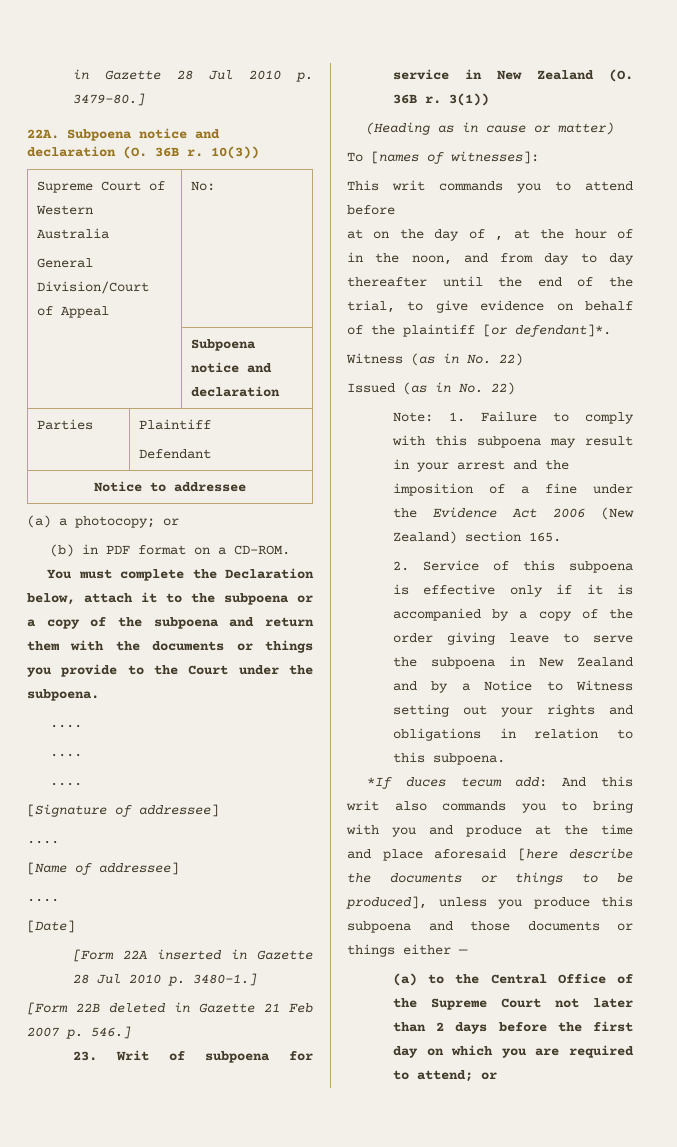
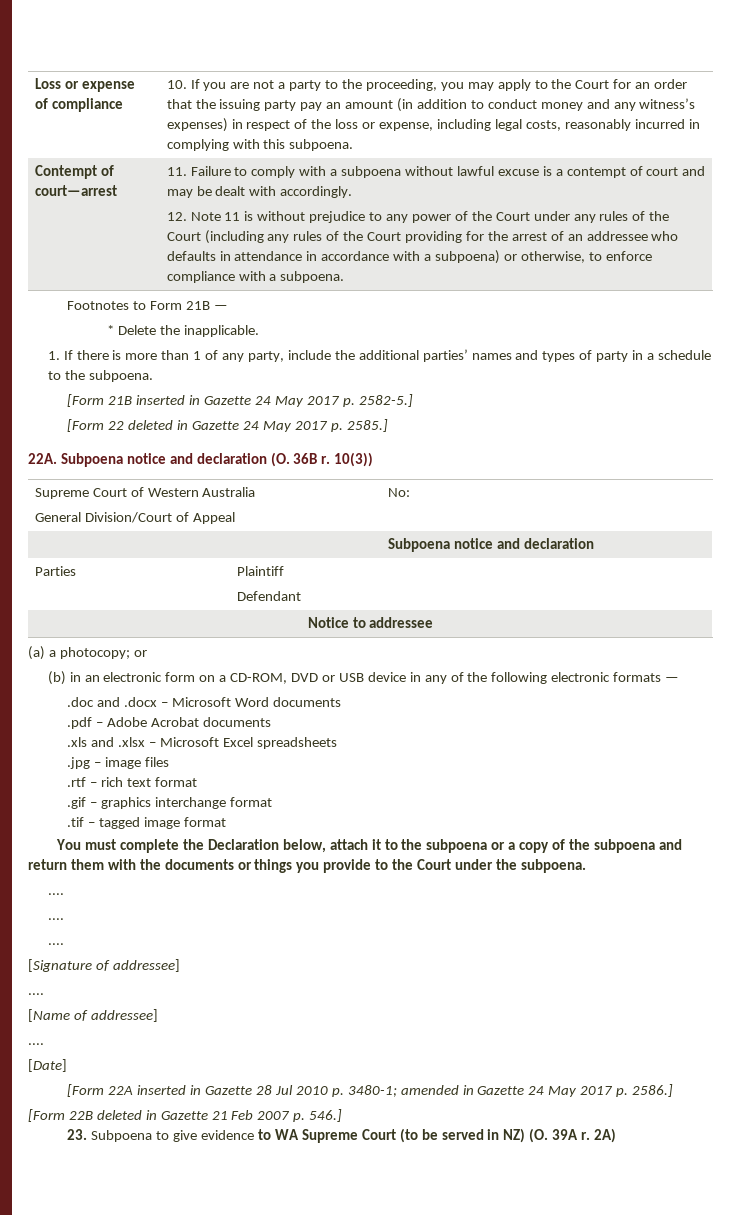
- in Gazette 28 Jul 2010 p. 3479-80.]
+ Loss or expense of compliance | 10. If you are not a party to the proceeding, you may apply to the Court for an order that the issuing party pay an amount (in addition to conduct money and any witness’s expenses) in respect of the loss or expense, including legal costs, reasonably incurred in complying with this subpoena.
+ Contempt of court—arrest | 11. Failure to comply with a subpoena without lawful excuse is a contempt of court and may be dealt with accordingly.
+ 12. Note 11 is without prejudice to any power of the Court under any rules of the Court (including any rules of the Court providing for the arrest of an addressee who defaults in attendance in accordance with a subpoena) or otherwise, to enforce compliance with a subpoena.
+ Footnotes to Form 21B —
+ * Delete the inapplicable.
+ 1. If there is more than 1 of any party, include the additional parties’ names and types of party in a schedule to the subpoena.
+ [Form 21B inserted in Gazette 24 May 2017 p. 2582-5.]
+ [Form 22 deleted in Gazette 24 May 2017 p. 2585.]
- (b) in PDF format on a CD-ROM.
+ (b) in an electronic form on a CD-ROM, DVD or USB device in any of the following electronic formats —
+ .doc and .docx – Microsoft Word documents
+ .pdf – Adobe Acrobat documents
+ .xls and .xlsx – Microsoft Excel spreadsheets
+ .jpg – image files
+ .rtf – rich text format
+ .gif – graphics interchange format
+ .tif – tagged image format
- [Form 22A inserted in Gazette 28 Jul 2010 p. 3480-1.]
+ [Form 22A inserted in Gazette 28 Jul 2010 p. 3480-1; amended in Gazette 24 May 2017 p. 2586.]
- 23. Writ of subpoena for service in New Zealand (O. 36B r. 3(1))
- (Heading as in cause or matter)
- To [names of witnesses]:
- This writ commands you to attend before
- at on the day of , at the hour of in the noon, and from day to day thereafter until the end of the trial, to give evidence on behalf of the plaintiff [or defendant]*.
- Witness (as in No. 22)
- Issued (as in No. 22)
- Note: 1. Failure to comply with this subpoena may result in your arrest and the imposition of a fine under the Evidence Act 2006 (New Zealand) section 165.
- 2. Service of this subpoena is effective only if it is accompanied by a copy of the order giving leave to serve the subpoena in New Zealand and by a Notice to Witness setting out your rights and obligations in relation to this subpoena.
- *If duces tecum add: And this writ also commands you to bring with you and produce at the time and place aforesaid [here describe the documents or things to be produced], unless you produce this subpoena and those documents or things either —
- (a) to the Central Office of the Supreme Court not later than 2 days before the first day on which you are required to attend; or
+ 23. Subpoena to give evidence to WA Supreme Court (to be served in NZ) (O. 39A r. 2A)

